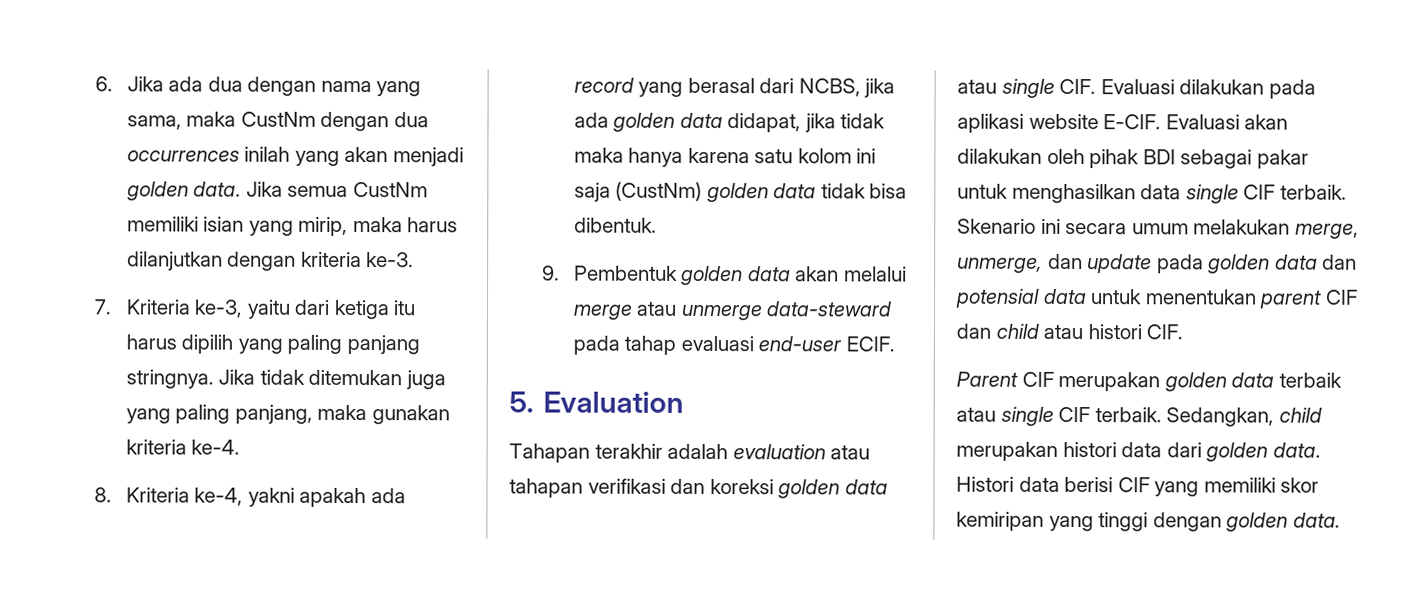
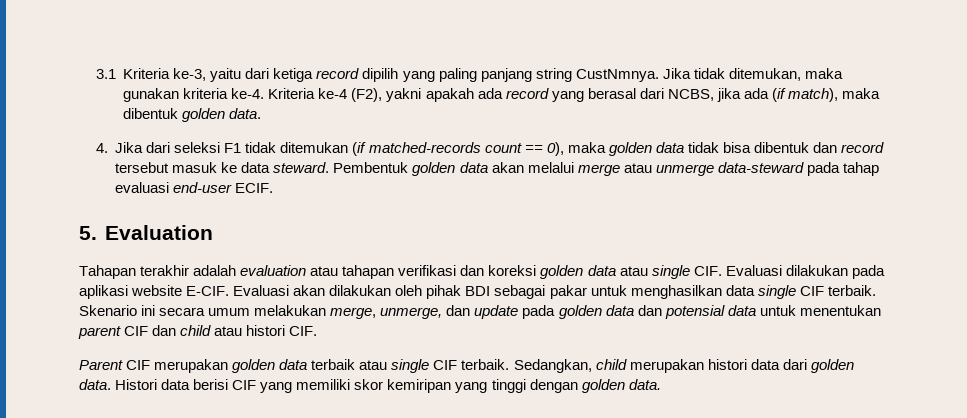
- 6. Jika ada dua dengan nama yang sama, maka CustNm dengan dua occurrences inilah yang akan menjadi golden data. Jika semua CustNm memiliki isian yang mirip, maka harus dilanjutkan dengan kriteria ke-3.
- 7. Kriteria ke-3, yaitu dari ketiga itu harus dipilih yang paling panjang stringnya. Jika tidak ditemukan juga yang paling panjang, maka gunakan kriteria ke-4.
- 8. Kriteria ke-4, yakni apakah ada record yang berasal dari NCBS, jika ada golden data didapat, jika tidak maka hanya karena satu kolom ini saja (CustNm) golden data tidak bisa dibentuk.
- 9. Pembentuk golden data akan melalui merge atau unmerge data-steward pada tahap evaluasi end-user ECIF.
+ 3.1 Kriteria ke-3, yaitu dari ketiga record dipilih yang paling panjang string CustNmnya. Jika tidak ditemukan, maka gunakan kriteria ke-4. Kriteria ke-4 (F2), yakni apakah ada record yang berasal dari NCBS, jika ada (if match), maka dibentuk golden data.
+ 4. Jika dari seleksi F1 tidak ditemukan (if matched-records count == 0), maka golden data tidak bisa dibentuk dan record tersebut masuk ke data steward. Pembentuk golden data akan melalui merge atau unmerge data-steward pada tahap evaluasi end-user ECIF.

